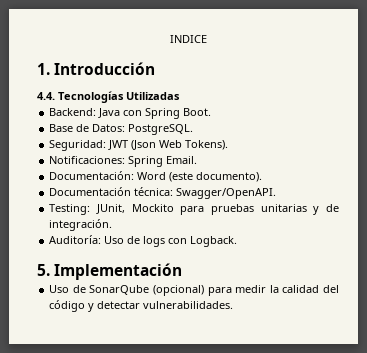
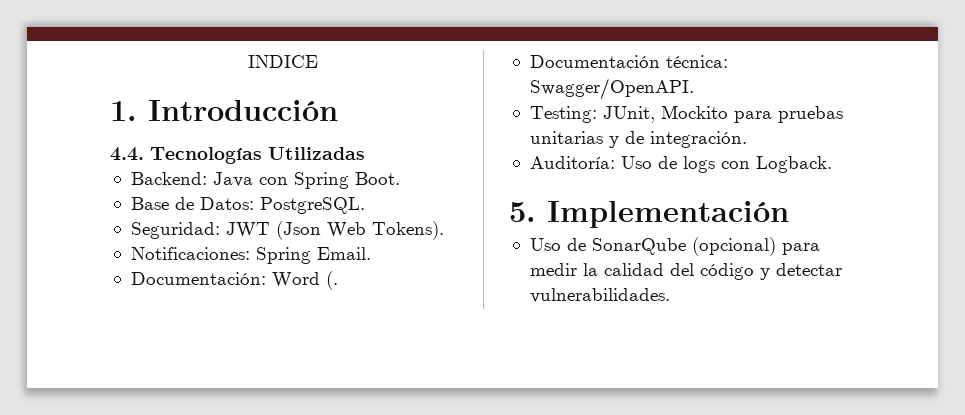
- Documentación: Word (este documento).
+ Documentación: Word (.

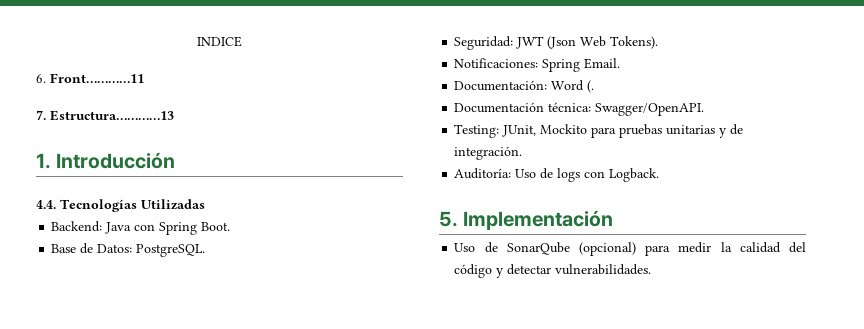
+ 6. Front…………11
+ 7. Estructura…………13

